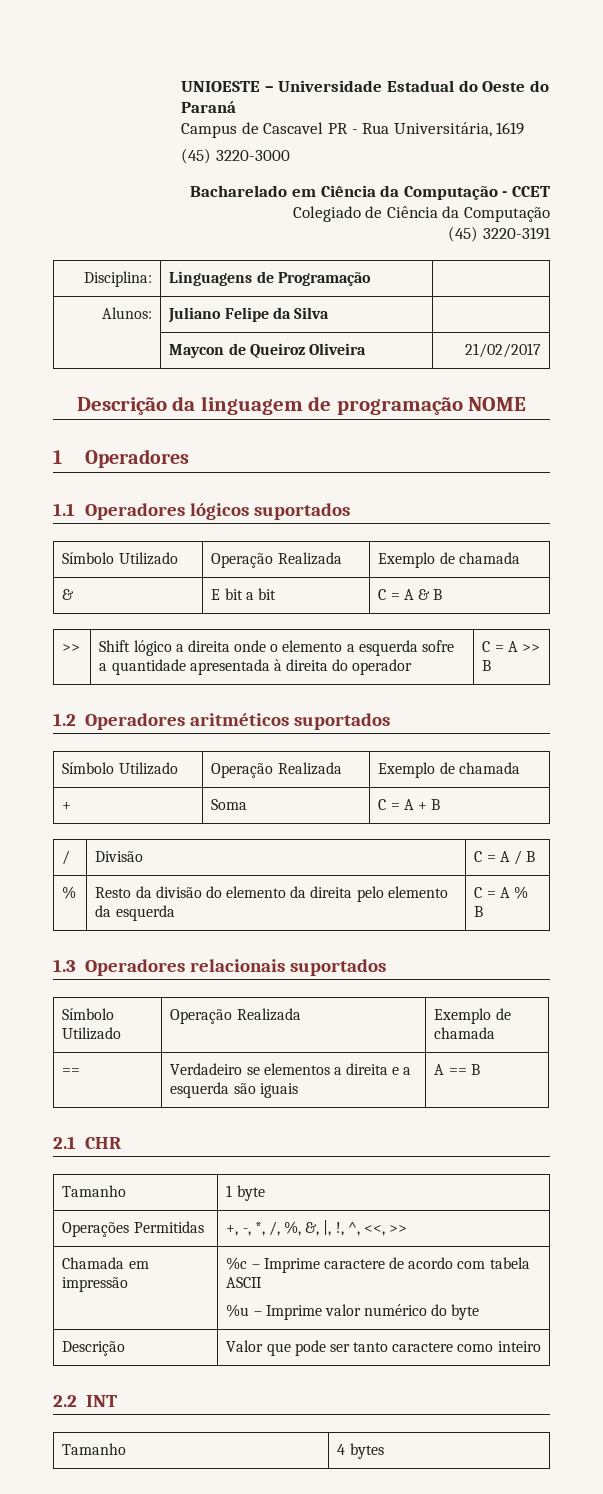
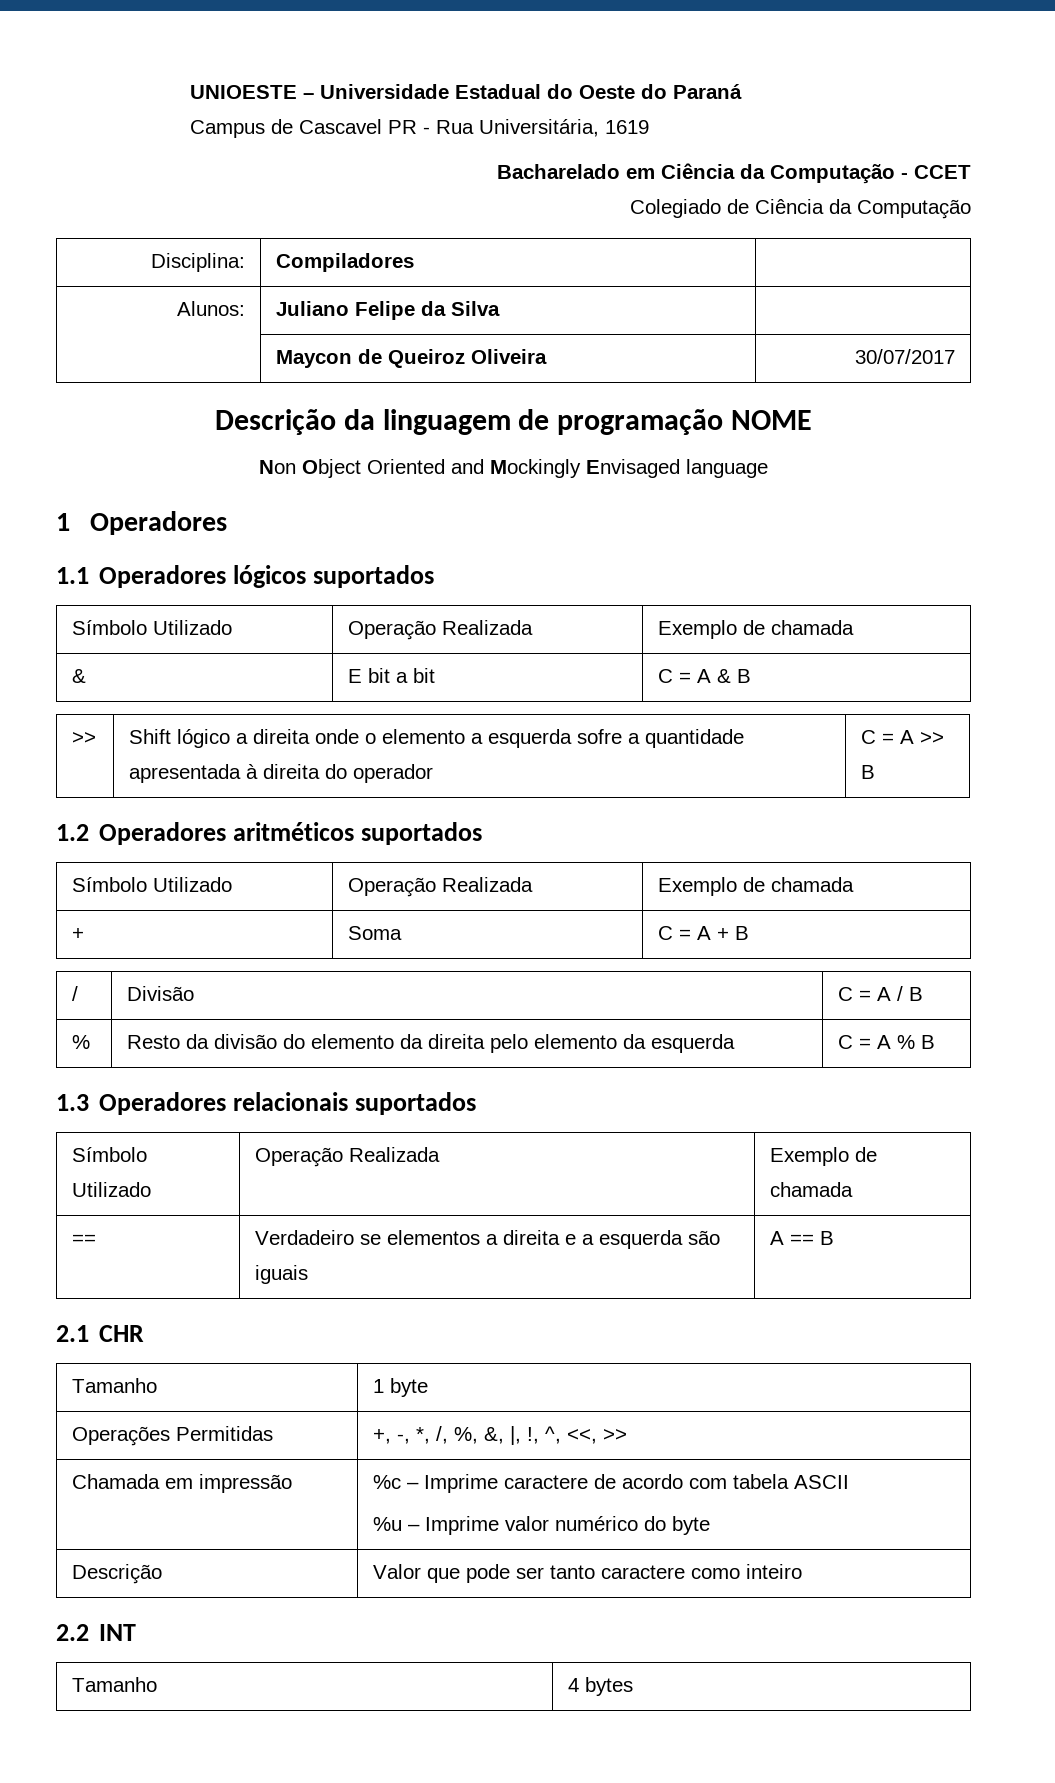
- (45) 3220-3000
- (45) 3220-3191
- Disciplina: | Linguagens de Programação |
+ Disciplina: | Compiladores |
- | Maycon de Queiroz Oliveira | 21/02/2017
+ | Maycon de Queiroz Oliveira | 30/07/2017
+ Non Object Oriented and Mockingly Envisaged language

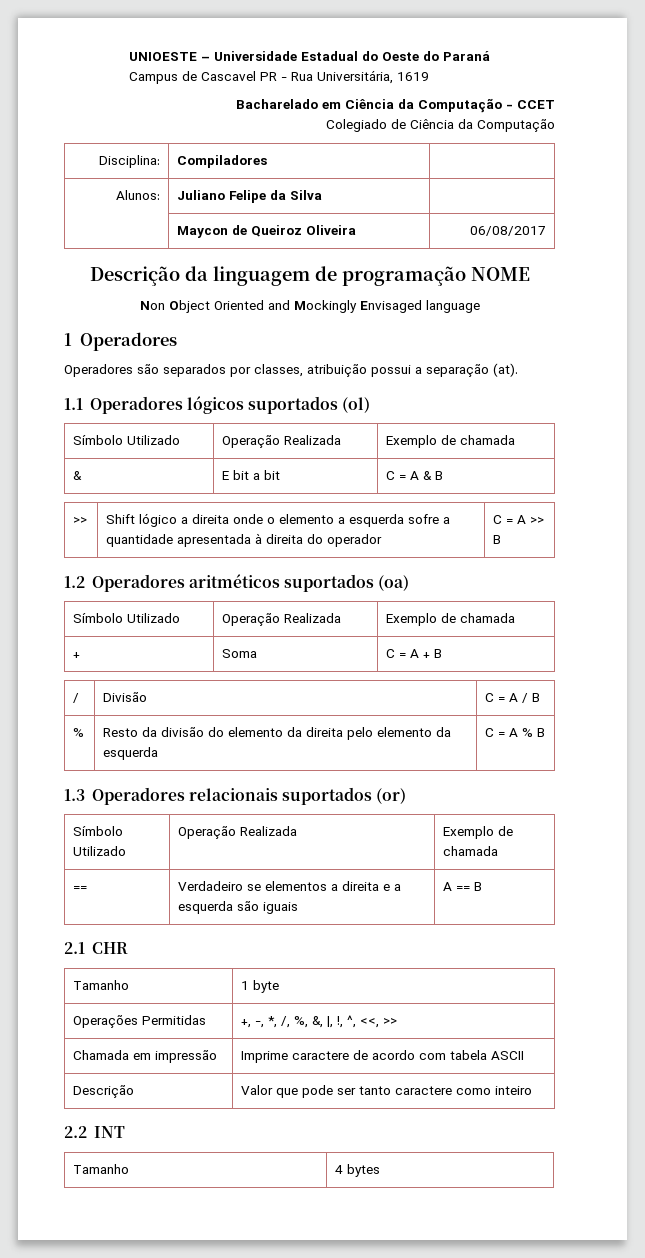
- | Maycon de Queiroz Oliveira | 30/07/2017
+ | Maycon de Queiroz Oliveira | 06/08/2017
+ Operadores são separados por classes, atribuição possui a separação (at).
- 1.1 Operadores lógicos suportados
+ 1.1 Operadores lógicos suportados (ol)
- 1.2 Operadores aritméticos suportados
+ 1.2 Operadores aritméticos suportados (oa)
- 1.3 Operadores relacionais suportados
+ 1.3 Operadores relacionais suportados (or)
- Chamada em impressão | %c – Imprime caractere de acordo com tabela ASCII
- %u – Imprime valor numérico do byte
+ Chamada em impressão | Imprime caractere de acordo com tabela ASCII

